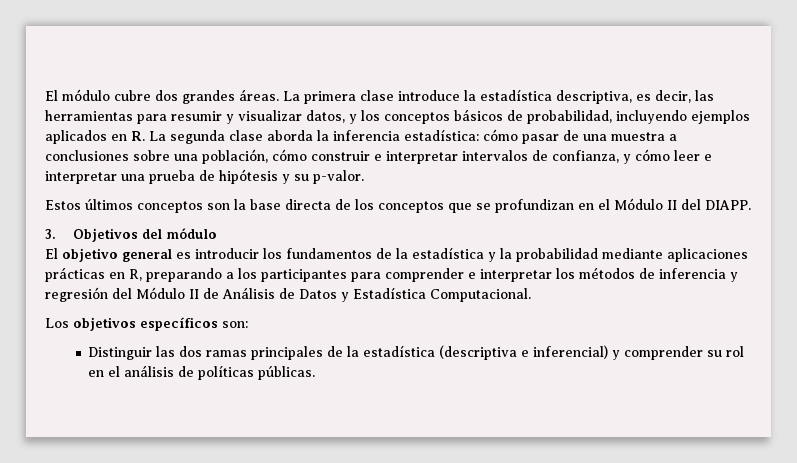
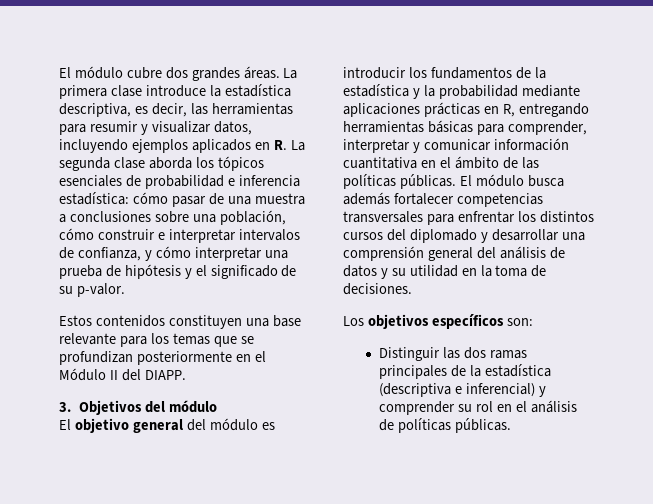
- La primera clase introduce la estadística descriptiva, es decir, las herramientas para resumir y visualizar datos, y los conceptos básicos de probabilidad, incluyendo ejemplos aplicados en R. La segunda clase aborda la inferencia estadística: cómo pasar de una muestra a conclusiones sobre una población, cómo construir e interpretar intervalos de confianza, y cómo leer e interpretar una prueba de hipótesis y su p-valor.
+ La primera clase introduce la estadística descriptiva, es decir, las herramientas para resumir y visualizar datos, incluyendo ejemplos aplicados en R. La segunda clase aborda los tópicos esenciales de probabilidad e inferencia estadística: cómo pasar de una muestra a conclusiones sobre una población, cómo construir e interpretar intervalos de confianza, y cómo interpretar una prueba de hipótesis y el significado de su p-valor.
- Estos últimos conceptos son la base directa de los conceptos que se profundizan en el Módulo II del DIAPP.
+ Estos contenidos constituyen una base relevante para los temas que se profundizan posteriormente en el Módulo II del DIAPP.
- El objetivo general es introducir los fundamentos de la estadística y la probabilidad mediante aplicaciones prácticas en R, preparando a los participantes para comprender e interpretar los métodos de inferencia y regresión del Módulo II de Análisis de Datos y Estadística Computacional.
+ El objetivo general del módulo es introducir los fundamentos de la estadística y la probabilidad mediante aplicaciones prácticas en R, entregando herramientas básicas para comprender, interpretar y comunicar información cuantitativa en el ámbito de las políticas públicas. El módulo busca además fortalecer competencias transversales para enfrentar los distintos cursos del diplomado y desarrollar una comprensión general del análisis de datos y su utilidad en la toma de decisiones.

